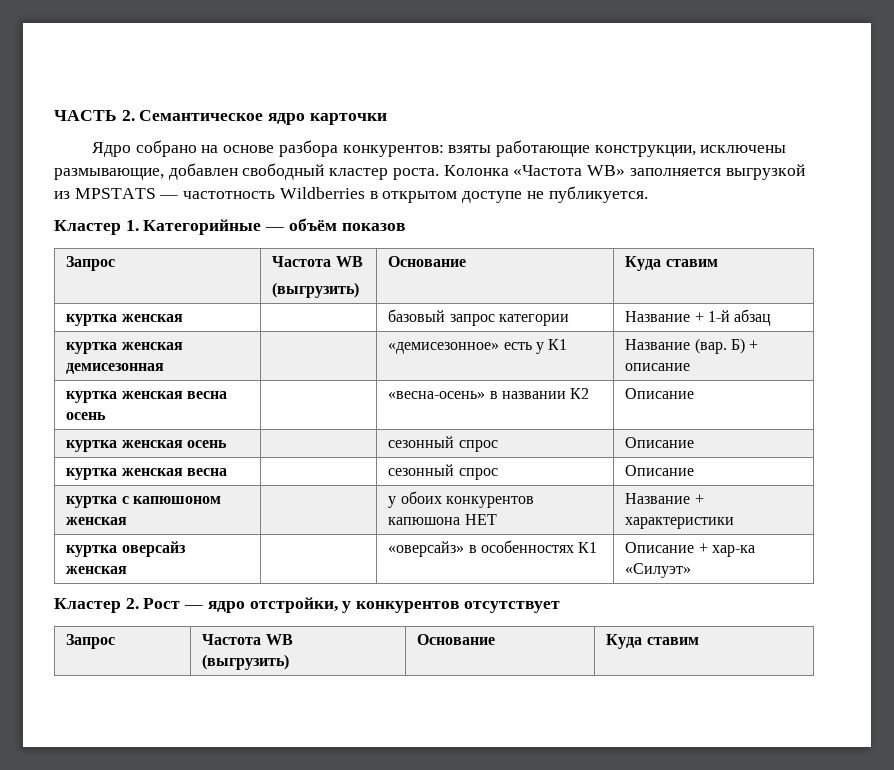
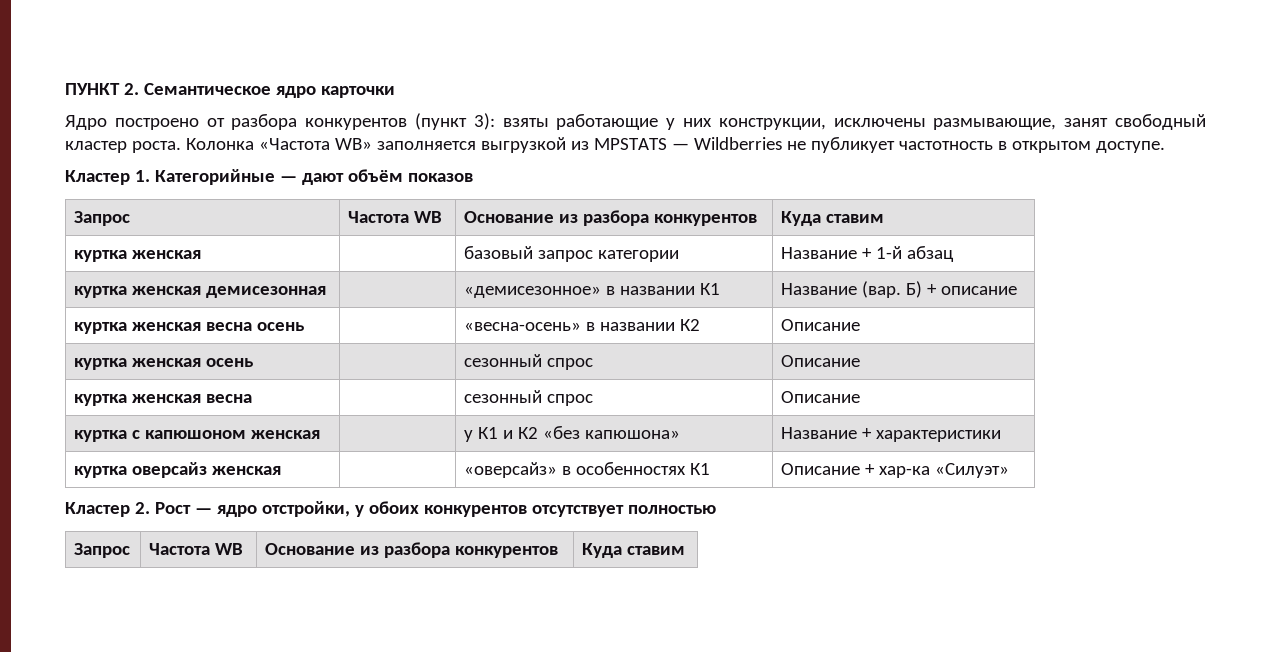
- ЧАСТЬ 2. Семантическое ядро карточки
+ ПУНКТ 2. Семантическое ядро карточки
- Ядро собрано на основе разбора конкурентов: взяты работающие конструкции, исключены размывающие, добавлен свободный кластер роста.
+ Ядро построено от разбора конкурентов (пункт 3): взяты работающие у них конструкции, исключены размывающие, занят свободный кластер роста.
- Колонка «Частота WB» заполняется выгрузкой из MPSTATS — частотность Wildberries в открытом доступе не публикуется.
+ Колонка «Частота WB» заполняется выгрузкой из MPSTATS — Wildberries не публикует частотность в открытом доступе.
- Кластер 1. Категорийные — объём показов
- Запрос | Частота WB
- (выгрузить) | Основание | Куда ставим
+ Кластер 1. Категорийные — дают объём показов
+ Запрос | Частота WB | Основание из разбора конкурентов | Куда ставим
- куртка женская демисезонная | | «демисезонное» есть у К1 | Название (вар. Б) + описание
+ куртка женская демисезонная | | «демисезонное» в названии К1 | Название (вар. Б) + описание
- куртка с капюшоном женская | | у обоих конкурентов капюшона НЕТ | Название + характеристики
+ куртка с капюшоном женская | | у К1 и К2 «без капюшона» | Название + характеристики
- Кластер 2. Рост — ядро отстройки, у конкурентов отсутствует
- Запрос | Частота WB
- (выгрузить) | Основание | Куда ставим
+ Кластер 2. Рост — ядро отстройки, у обоих конкурентов отсутствует полностью
+ Запрос | Частота WB | Основание из разбора конкурентов | Куда ставим

